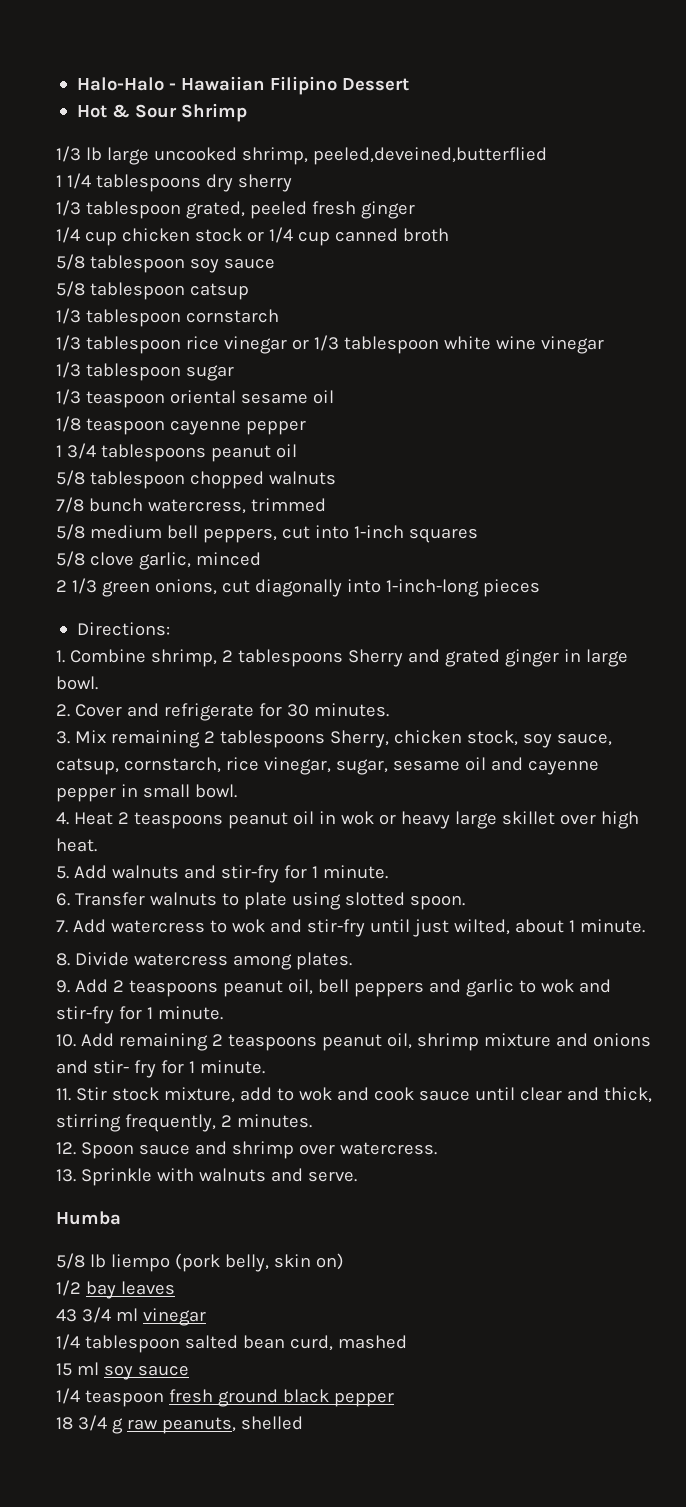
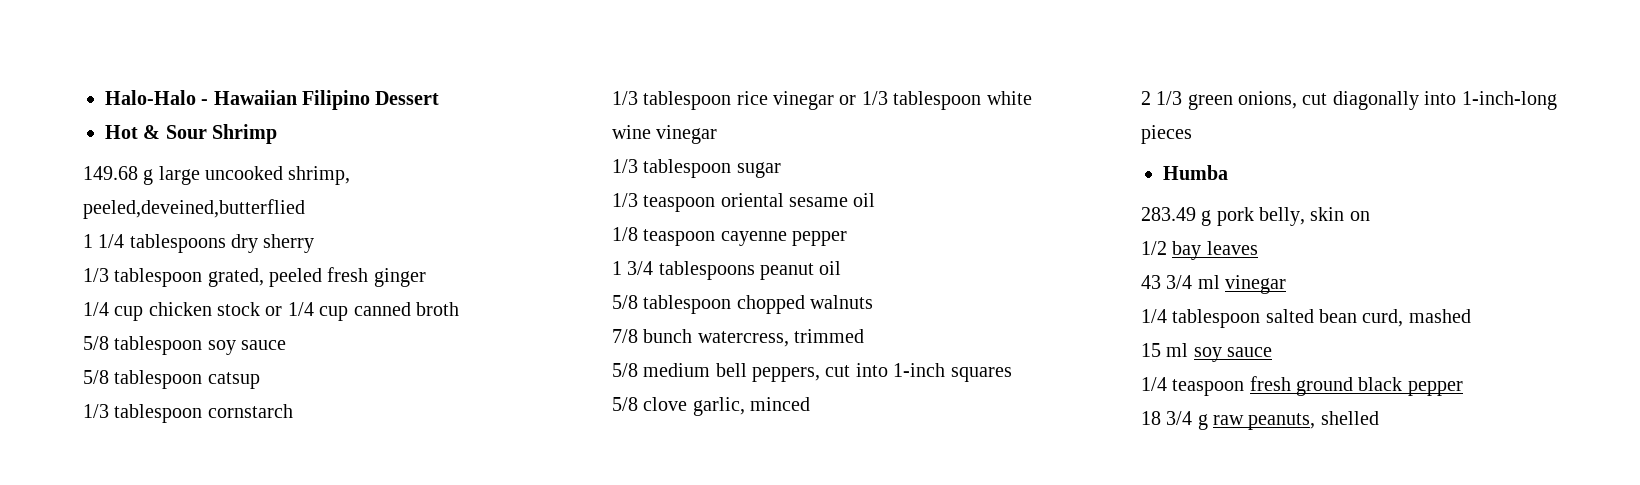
- 1/3 lb large uncooked shrimp, peeled,deveined,butterflied
+ 149.68 g large uncooked shrimp, peeled,deveined,butterflied
- Directions:
- 1. Combine shrimp, 2 tablespoons Sherry and grated ginger in large bowl.
- 2. Cover and refrigerate for 30 minutes.
- 3. Mix remaining 2 tablespoons Sherry, chicken stock, soy sauce, catsup, cornstarch, rice vinegar, sugar, sesame oil and cayenne pepper in small bowl.
- 4. Heat 2 teaspoons peanut oil in wok or heavy large skillet over high heat.
- 5. Add walnuts and stir-fry for 1 minute.
- 6. Transfer walnuts to plate using slotted spoon.
- 7. Add watercress to wok and stir-fry until just wilted, about 1 minute.
- 8. Divide watercress among plates.
- 9. Add 2 teaspoons peanut oil, bell peppers and garlic to wok and stir-fry for 1 minute.
- 10. Add remaining 2 teaspoons peanut oil, shrimp mixture and onions and stir- fry for 1 minute.
- 11. Stir stock mixture, add to wok and cook sauce until clear and thick, stirring frequently, 2 minutes.
- 12. Spoon sauce and shrimp over watercress.
- 13. Sprinkle with walnuts and serve.
  Humba
- 5/8 lb liempo (pork belly, skin on)
+ 283.49 g pork belly, skin on

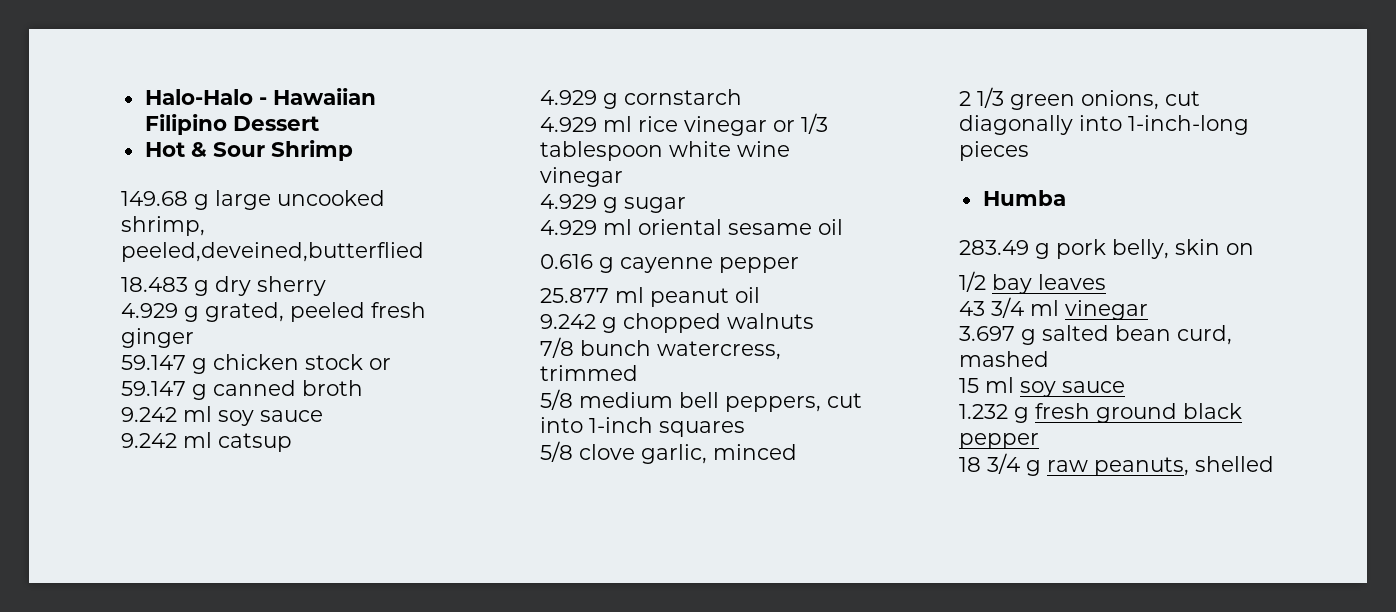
- 1 1/4 tablespoons dry sherry
+ 18.483 g dry sherry
- 1/3 tablespoon grated, peeled fresh ginger
+ 4.929 g grated, peeled fresh ginger
- 1/4 cup chicken stock or 1/4 cup canned broth
+ 59.147 g chicken stock or 59.147 g canned broth
- 5/8 tablespoon soy sauce
- 5/8 tablespoon catsup
+ 9.242 ml soy sauce
+ 9.242 ml catsup
- 1/3 tablespoon cornstarch
+ 4.929 g cornstarch
- 1/3 tablespoon rice vinegar or 1/3 tablespoon white wine vinegar
+ 4.929 ml rice vinegar or 1/3 tablespoon white wine vinegar
- 1/3 tablespoon sugar
+ 4.929 g sugar
- 1/3 teaspoon oriental sesame oil
+ 4.929 ml oriental sesame oil
- 1/8 teaspoon cayenne pepper
+ 0.616 g cayenne pepper
- 1 3/4 tablespoons peanut oil
+ 25.877 ml peanut oil
- 5/8 tablespoon chopped walnuts
+ 9.242 g chopped walnuts
- 1/4 tablespoon salted bean curd, mashed
+ 3.697 g salted bean curd, mashed
- 1/4 teaspoon fresh ground black pepper
+ 1.232 g fresh ground black pepper

